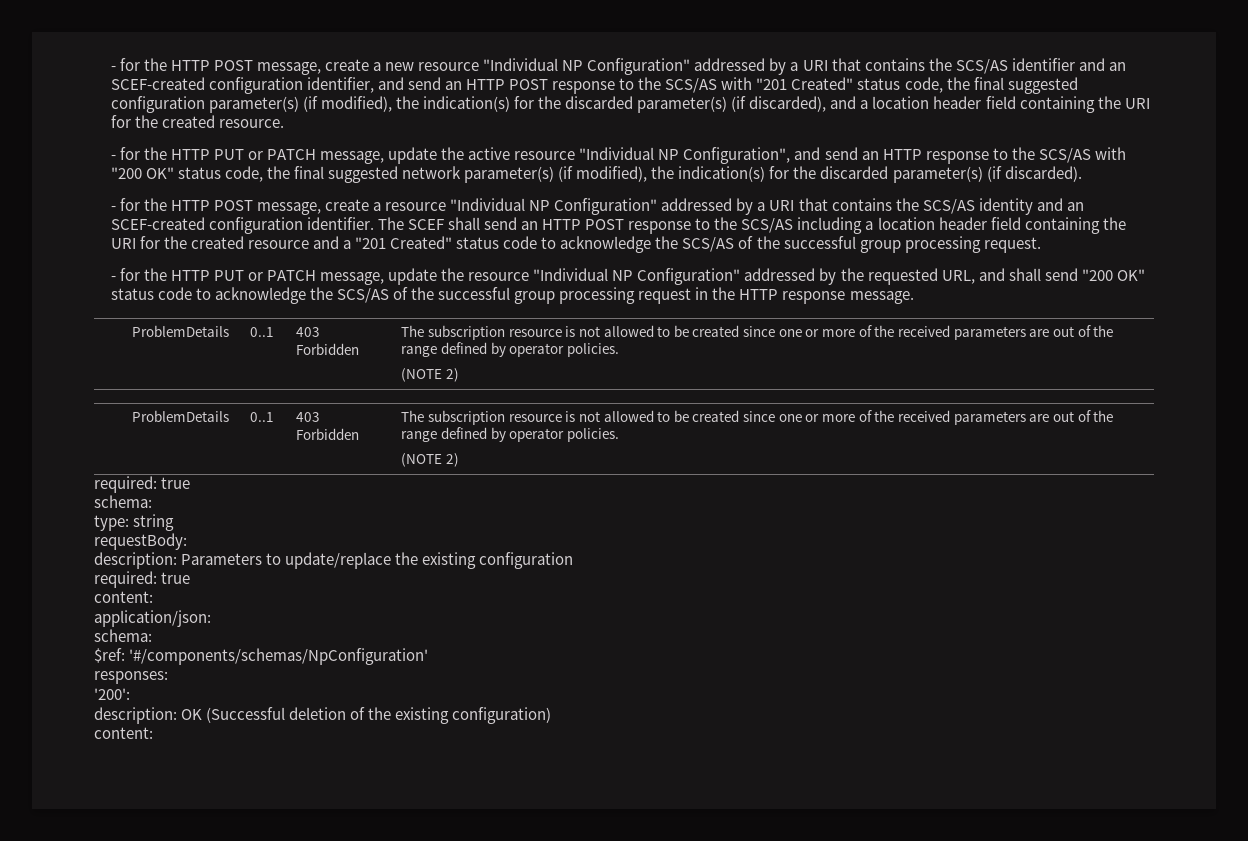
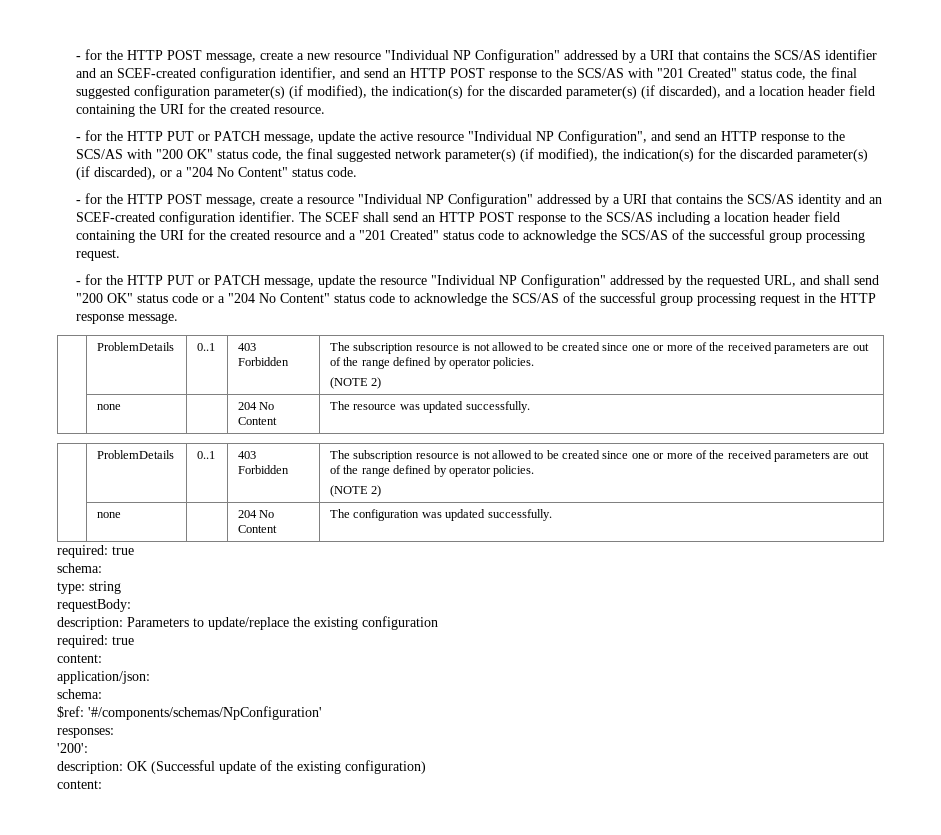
- - for the HTTP PUT or PATCH message, update the active resource "Individual NP Configuration", and send an HTTP response to the SCS/AS with "200 OK" status code, the final suggested network parameter(s) (if modified), the indication(s) for the discarded parameter(s) (if discarded).
+ - for the HTTP PUT or PATCH message, update the active resource "Individual NP Configuration", and send an HTTP response to the SCS/AS with "200 OK" status code, the final suggested network parameter(s) (if modified), the indication(s) for the discarded parameter(s) (if discarded), or a "204 No Content" status code.
- - for the HTTP PUT or PATCH message, update the resource "Individual NP Configuration" addressed by the requested URL, and shall send "200 OK" status code to acknowledge the SCS/AS of the successful group processing request in the HTTP response message.
+ - for the HTTP PUT or PATCH message, update the resource "Individual NP Configuration" addressed by the requested URL, and shall send "200 OK" status code or a "204 No Content" status code to acknowledge the SCS/AS of the successful group processing request in the HTTP response message.
+ | none | | 204 No Content | The resource was updated successfully.
+ | none | | 204 No Content | The configuration was updated successfully.
- description: OK (Successful deletion of the existing configuration)
+ description: OK (Successful update of the existing configuration)

